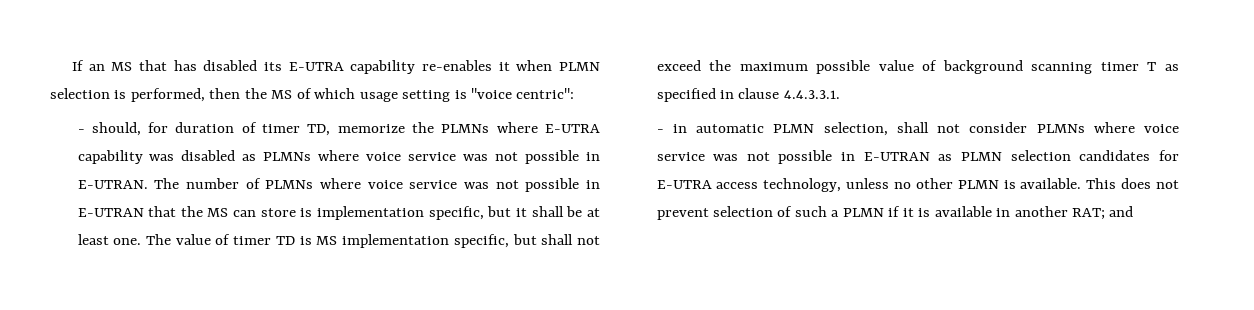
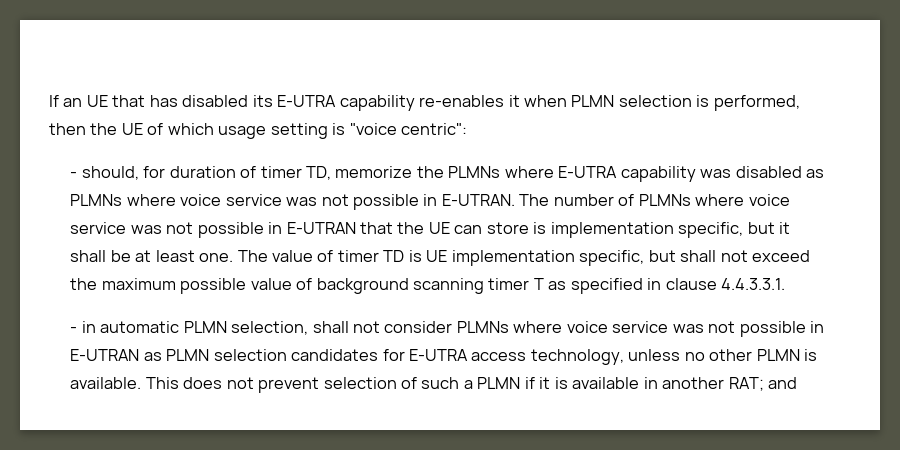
- If an MS that has disabled its E-UTRA capability re-enables it when PLMN selection is performed, then the MS of which usage setting is "voice centric":
+ If an UE that has disabled its E-UTRA capability re-enables it when PLMN selection is performed, then the UE of which usage setting is "voice centric":
- The number of PLMNs where voice service was not possible in E-UTRAN that the MS can store is implementation specific, but it shall be at least one.
+ The number of PLMNs where voice service was not possible in E-UTRAN that the UE can store is implementation specific, but it shall be at least one.
- The value of timer TD is MS implementation specific, but shall not exceed the maximum possible value of background scanning timer T as specified in clause 4.4.3.3.1.
+ The value of timer TD is UE implementation specific, but shall not exceed the maximum possible value of background scanning timer T as specified in clause 4.4.3.3.1.

